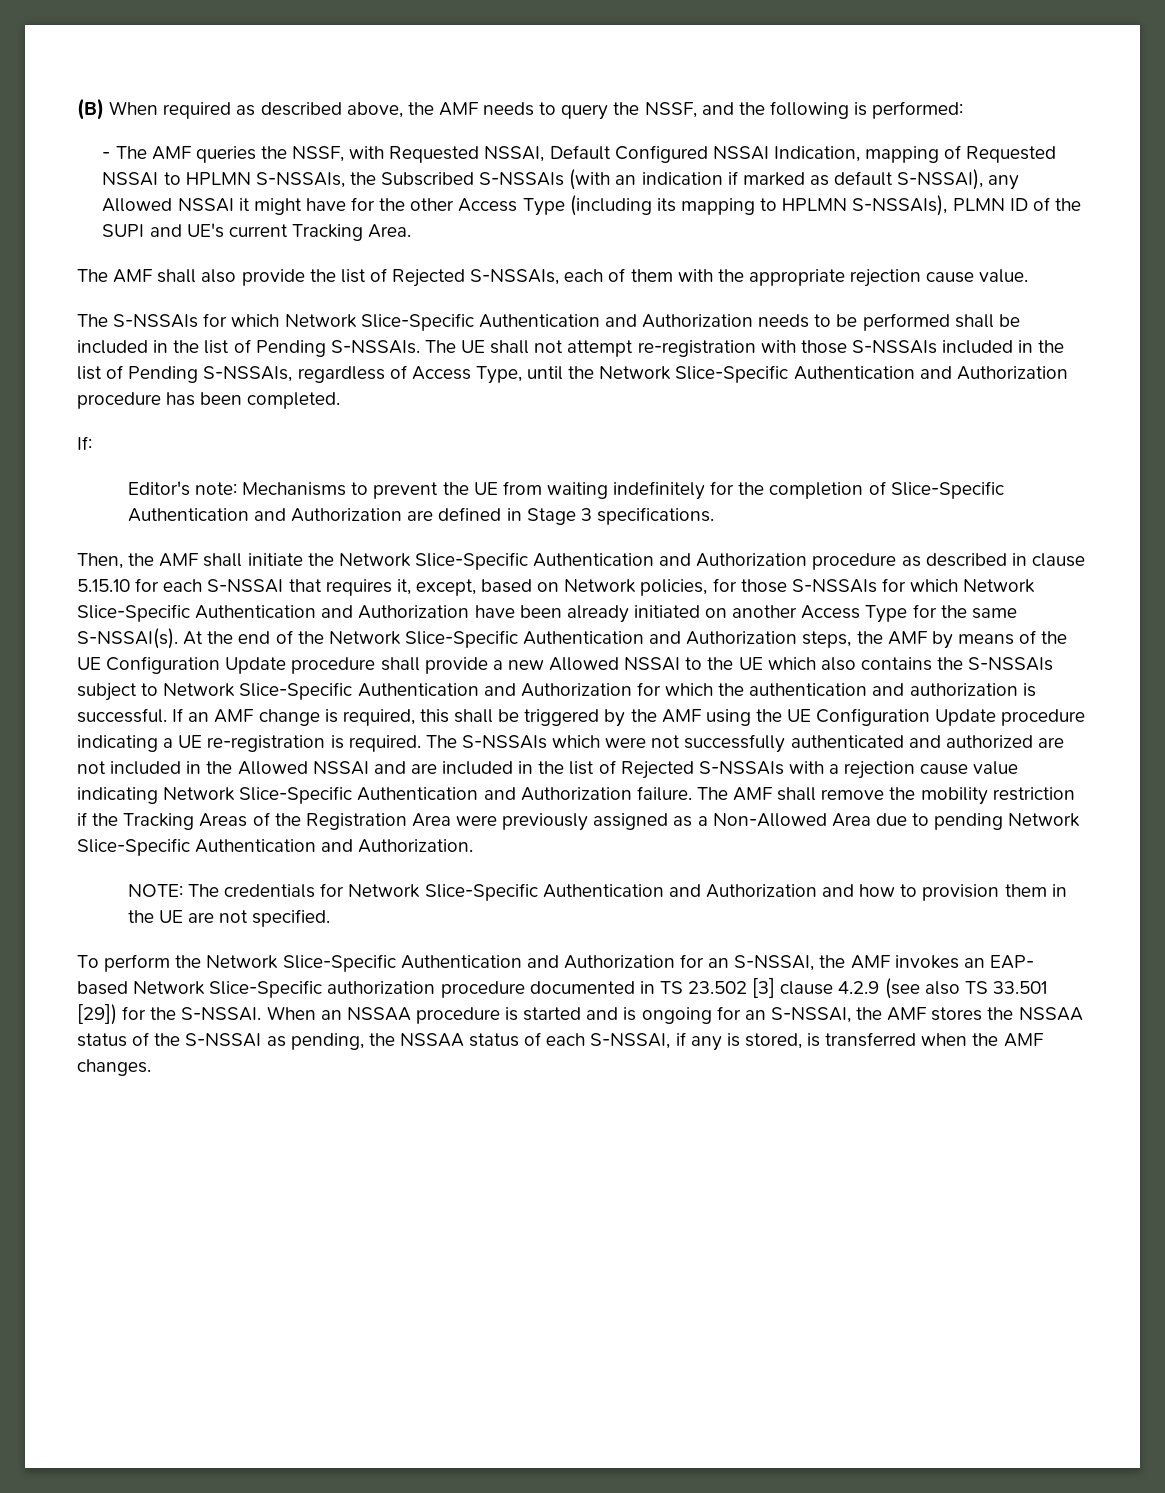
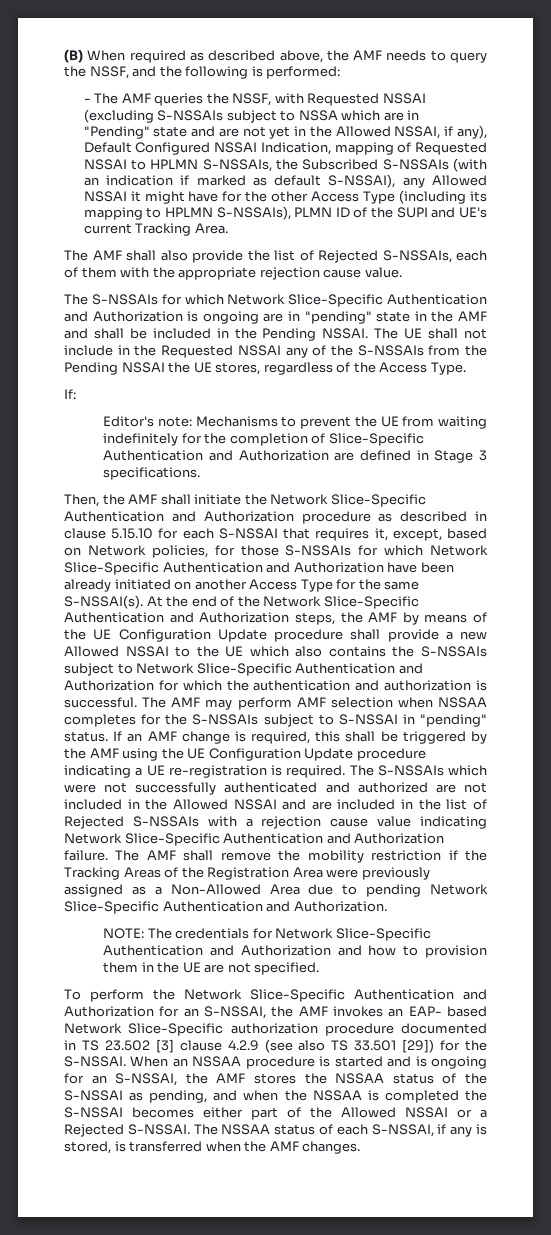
- - The AMF queries the NSSF, with Requested NSSAI, Default Configured NSSAI Indication, mapping of Requested NSSAI to HPLMN S-NSSAIs, the Subscribed S-NSSAIs (with an indication if marked as default S-NSSAI), any Allowed NSSAI it might have for the other Access Type (including its mapping to HPLMN S-NSSAIs), PLMN ID of the SUPI and UE's current Tracking Area.
+ - The AMF queries the NSSF, with Requested NSSAI (excluding S-NSSAIs subject to NSSA which are in "Pending" state and are not yet in the Allowed NSSAI, if any), Default Configured NSSAI Indication, mapping of Requested NSSAI to HPLMN S-NSSAIs, the Subscribed S-NSSAIs (with an indication if marked as default S-NSSAI), any Allowed NSSAI it might have for the other Access Type (including its mapping to HPLMN S-NSSAIs), PLMN ID of the SUPI and UE's current Tracking Area.
- The S-NSSAIs for which Network Slice-Specific Authentication and Authorization needs to be performed shall be included in the list of Pending S-NSSAIs. The UE shall not attempt re-registration with those S-NSSAIs included in the list of Pending S-NSSAIs, regardless of Access Type, until the Network Slice-Specific Authentication and Authorization procedure has been completed.
+ The S-NSSAIs for which Network Slice-Specific Authentication and Authorization is ongoing are in "pending" state in the AMF and shall be included in the Pending NSSAI. The UE shall not include in the Requested NSSAI any of the S-NSSAIs from the Pending NSSAI the UE stores, regardless of the Access Type.
+ The AMF may perform AMF selection when NSSAA completes for the S-NSSAIs subject to S-NSSAI in "pending" status.
- When an NSSAA procedure is started and is ongoing for an S-NSSAI, the AMF stores the NSSAA status of the S-NSSAI as pending, the NSSAA status of each S-NSSAI, if any is stored, is transferred when the AMF changes.
+ When an NSSAA procedure is started and is ongoing for an S-NSSAI, the AMF stores the NSSAA status of the S-NSSAI as pending, and when the NSSAA is completed the S-NSSAI becomes either part of the Allowed NSSAI or a Rejected S-NSSAI. The NSSAA status of each S-NSSAI, if any is stored, is transferred when the AMF changes.

